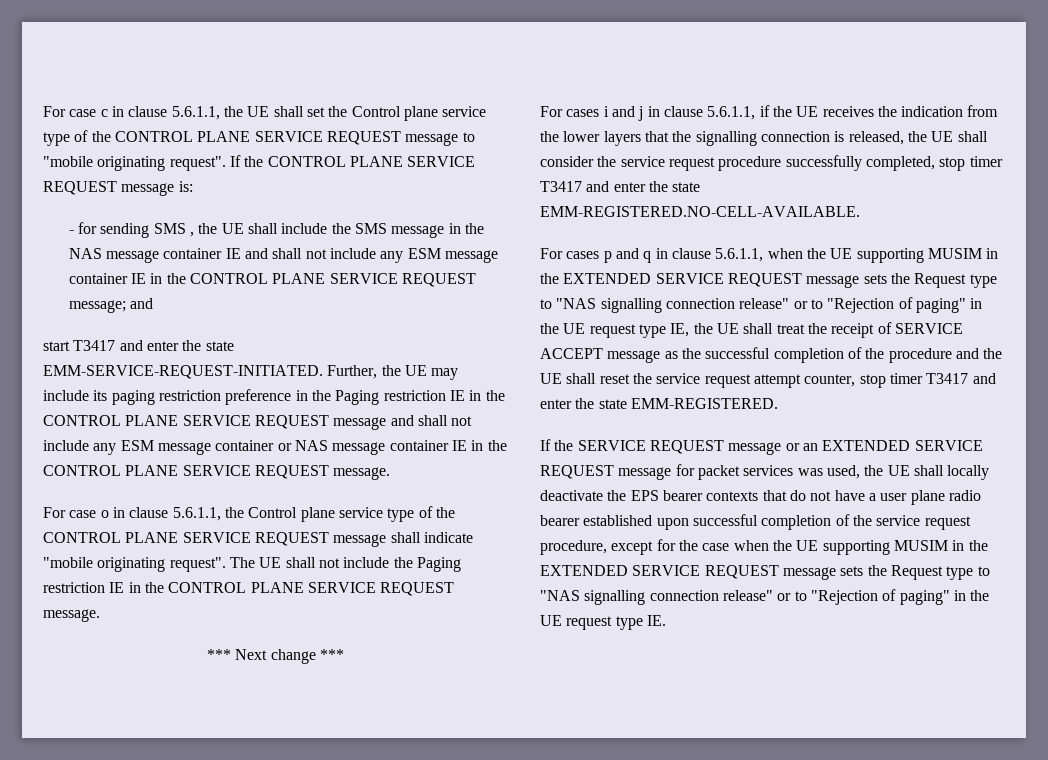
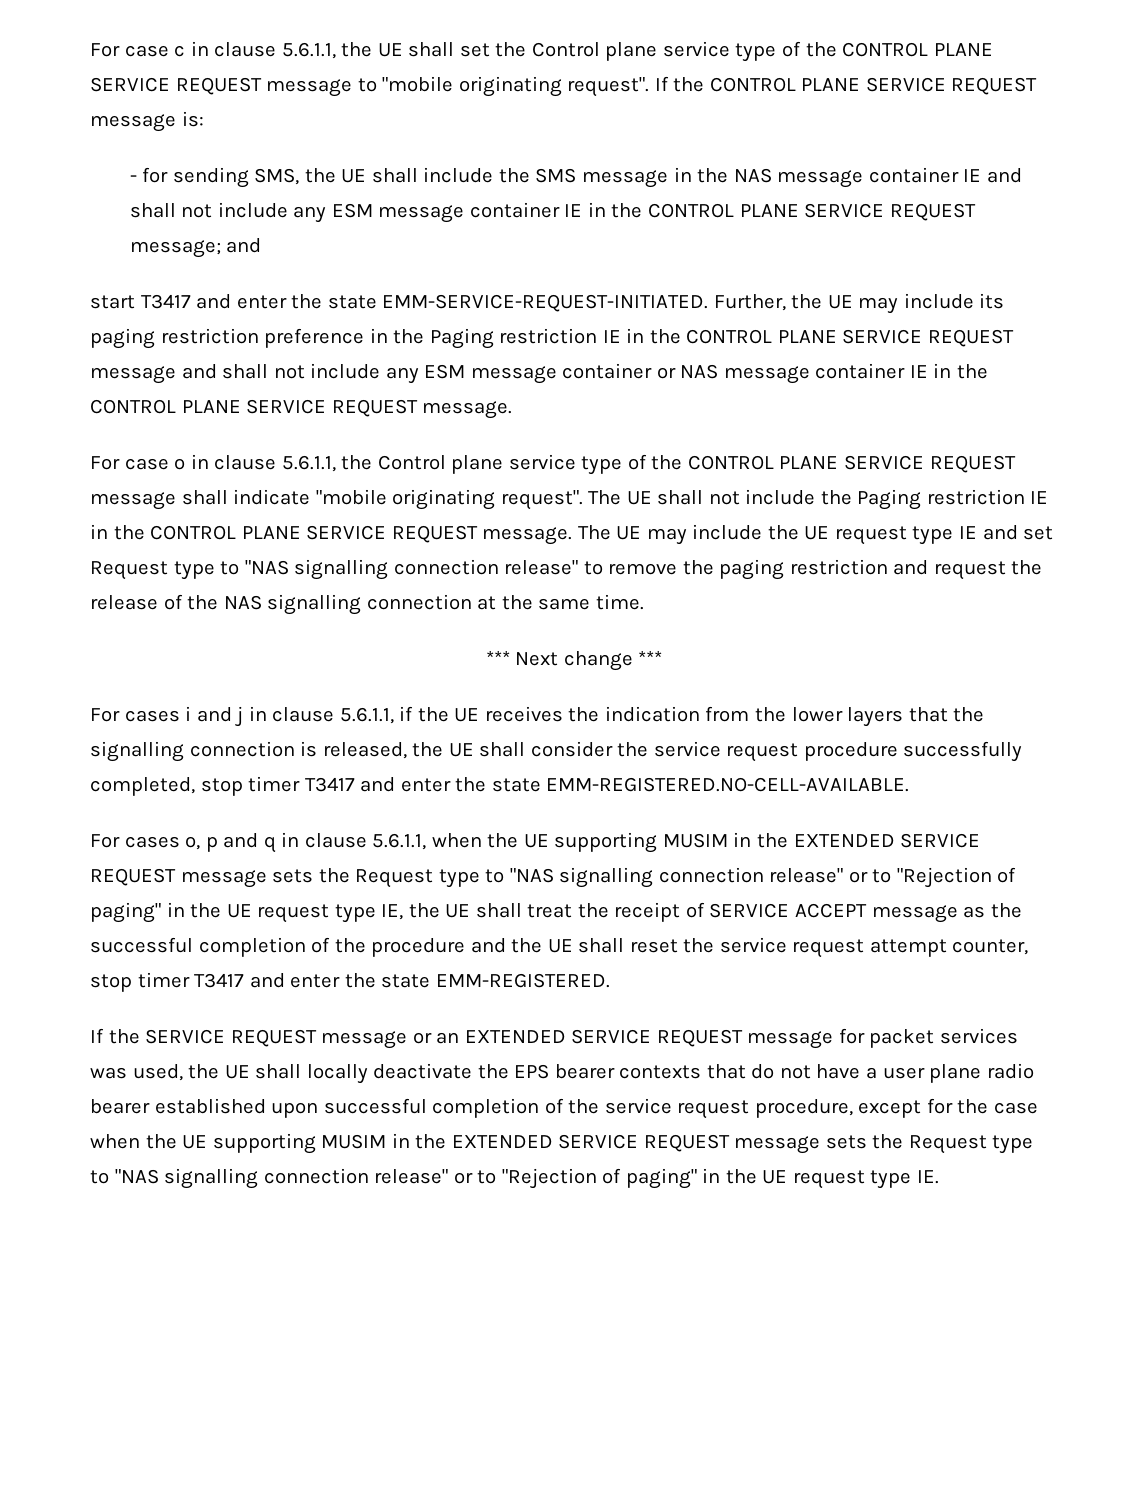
- - for sending SMS , the UE shall include the SMS message in the NAS message container IE and shall not include any ESM message container IE in the CONTROL PLANE SERVICE REQUEST message; and
+ - for sending SMS, the UE shall include the SMS message in the NAS message container IE and shall not include any ESM message container IE in the CONTROL PLANE SERVICE REQUEST message; and
+ The UE may include the UE request type IE and set Request type to "NAS signalling connection release" to remove the paging restriction and request the release of the NAS signalling connection at the same time.
- For cases p and q in clause 5.6.1.1, when the UE supporting MUSIM in the EXTENDED SERVICE REQUEST message sets the Request type to "NAS signalling connection release" or to "Rejection of paging" in the UE request type IE, the UE shall treat the receipt of SERVICE ACCEPT message as the successful completion of the procedure and the UE shall reset the service request attempt counter, stop timer T3417 and enter the state EMM-REGISTERED.
+ For cases o, p and q in clause 5.6.1.1, when the UE supporting MUSIM in the EXTENDED SERVICE REQUEST message sets the Request type to "NAS signalling connection release" or to "Rejection of paging" in the UE request type IE, the UE shall treat the receipt of SERVICE ACCEPT message as the successful completion of the procedure and the UE shall reset the service request attempt counter, stop timer T3417 and enter the state EMM-REGISTERED.

